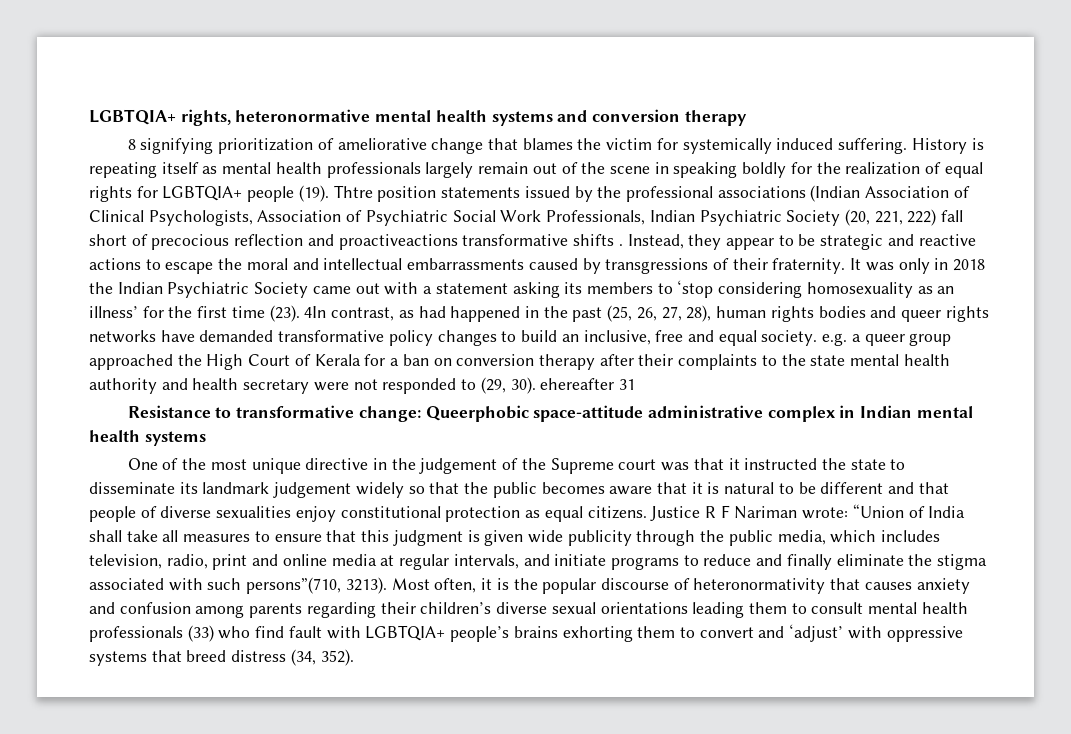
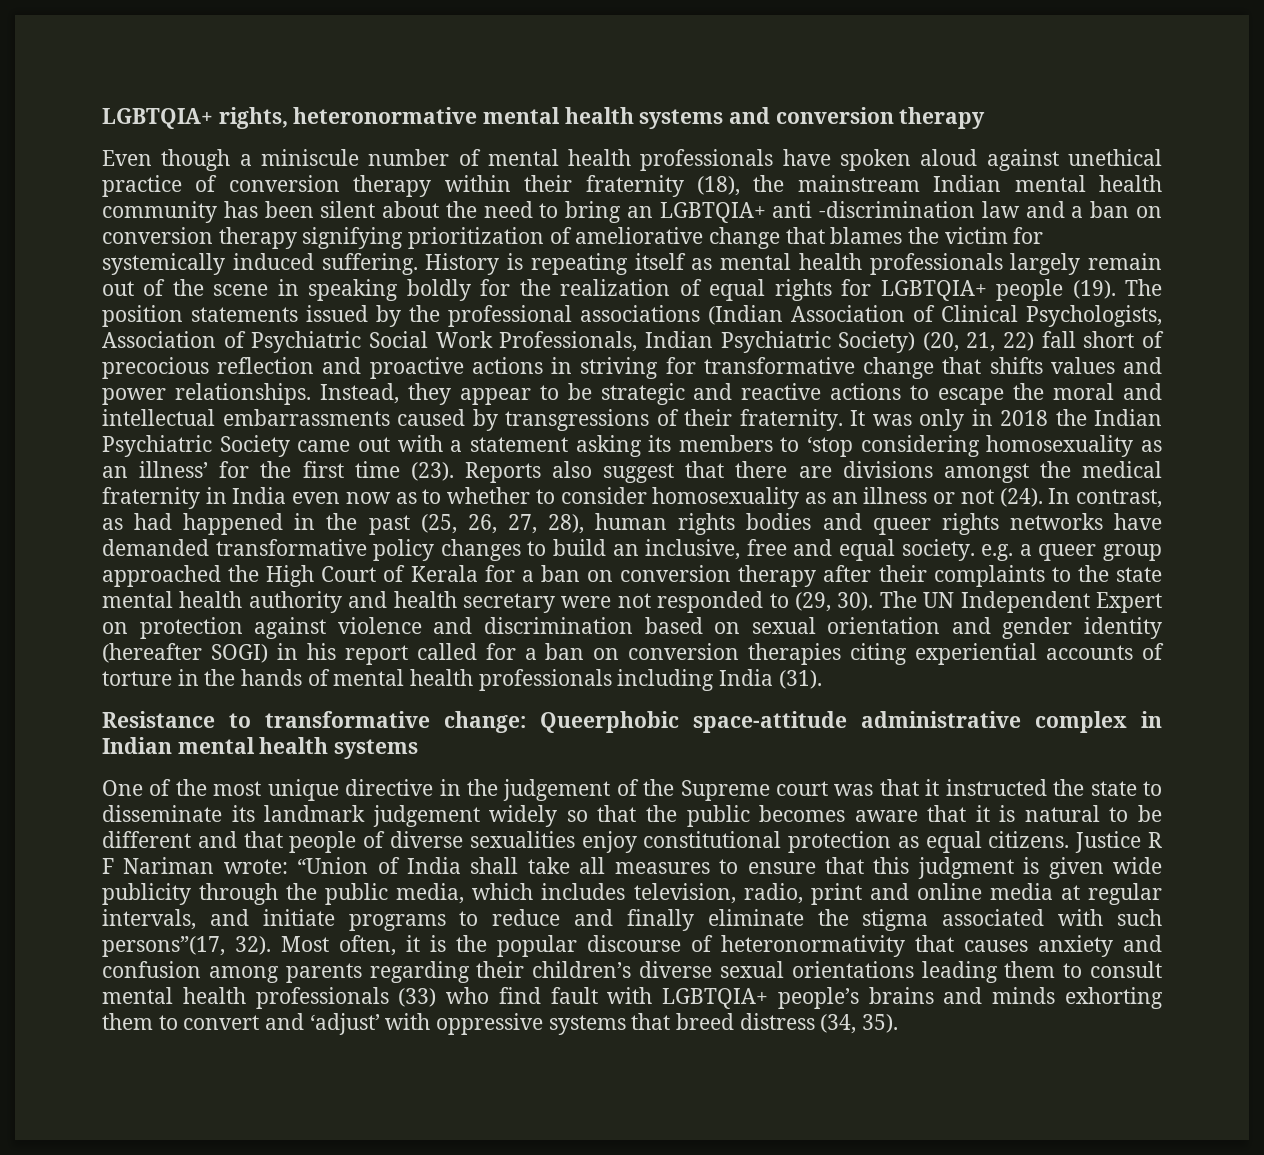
- 8 signifying prioritization of ameliorative change that blames the victim for systemically induced suffering.
+ Even though a miniscule number of mental health professionals have spoken aloud against unethical practice of conversion therapy within their fraternity (18), the mainstream Indian mental health community has been silent about the need to bring an LGBTQIA+ anti -discrimination law and a ban on conversion therapy signifying prioritization of ameliorative change that blames the victim for systemically induced suffering.
- Thtre position statements issued by the professional associations (Indian Association of Clinical Psychologists, Association of Psychiatric Social Work Professionals, Indian Psychiatric Society (20, 221, 222) fall short of precocious reflection and proactiveactions transformative shifts .
+ The position statements issued by the professional associations (Indian Association of Clinical Psychologists, Association of Psychiatric Social Work Professionals, Indian Psychiatric Society) (20, 21, 22) fall short of precocious reflection and proactive actions in striving for transformative change that shifts values and power relationships.
- 4In contrast, as had happened in the past (25, 26, 27, 28), human rights bodies and queer rights networks have demanded transformative policy changes to build an inclusive, free and equal society. e.g. a queer group approached the High Court of Kerala for a ban on conversion therapy after their complaints to the state mental health authority and health secretary were not responded to (29, 30). ehereafter 31
+ Reports also suggest that there are divisions amongst the medical fraternity in India even now as to whether to consider homosexuality as an illness or not (24). In contrast, as had happened in the past (25, 26, 27, 28), human rights bodies and queer rights networks have demanded transformative policy changes to build an inclusive, free and equal society. e.g. a queer group approached the High Court of Kerala for a ban on conversion therapy after their complaints to the state mental health authority and health secretary were not responded to (29, 30). The UN Independent Expert on protection against violence and discrimination based on sexual orientation and gender identity (hereafter SOGI) in his report called for a ban on conversion therapies citing experiential accounts of torture in the hands of mental health professionals including India (31).
- Justice R F Nariman wrote: “Union of India shall take all measures to ensure that this judgment is given wide publicity through the public media, which includes television, radio, print and online media at regular intervals, and initiate programs to reduce and finally eliminate the stigma associated with such persons”(710, 3213).
+ Justice R F Nariman wrote: “Union of India shall take all measures to ensure that this judgment is given wide publicity through the public media, which includes television, radio, print and online media at regular intervals, and initiate programs to reduce and finally eliminate the stigma associated with such persons”(17, 32).
- Most often, it is the popular discourse of heteronormativity that causes anxiety and confusion among parents regarding their children’s diverse sexual orientations leading them to consult mental health professionals (33) who find fault with LGBTQIA+ people’s brains exhorting them to convert and ‘adjust’ with oppressive systems that breed distress (34, 352).
+ Most often, it is the popular discourse of heteronormativity that causes anxiety and confusion among parents regarding their children’s diverse sexual orientations leading them to consult mental health professionals (33) who find fault with LGBTQIA+ people’s brains and minds exhorting them to convert and ‘adjust’ with oppressive systems that breed distress (34, 35).

